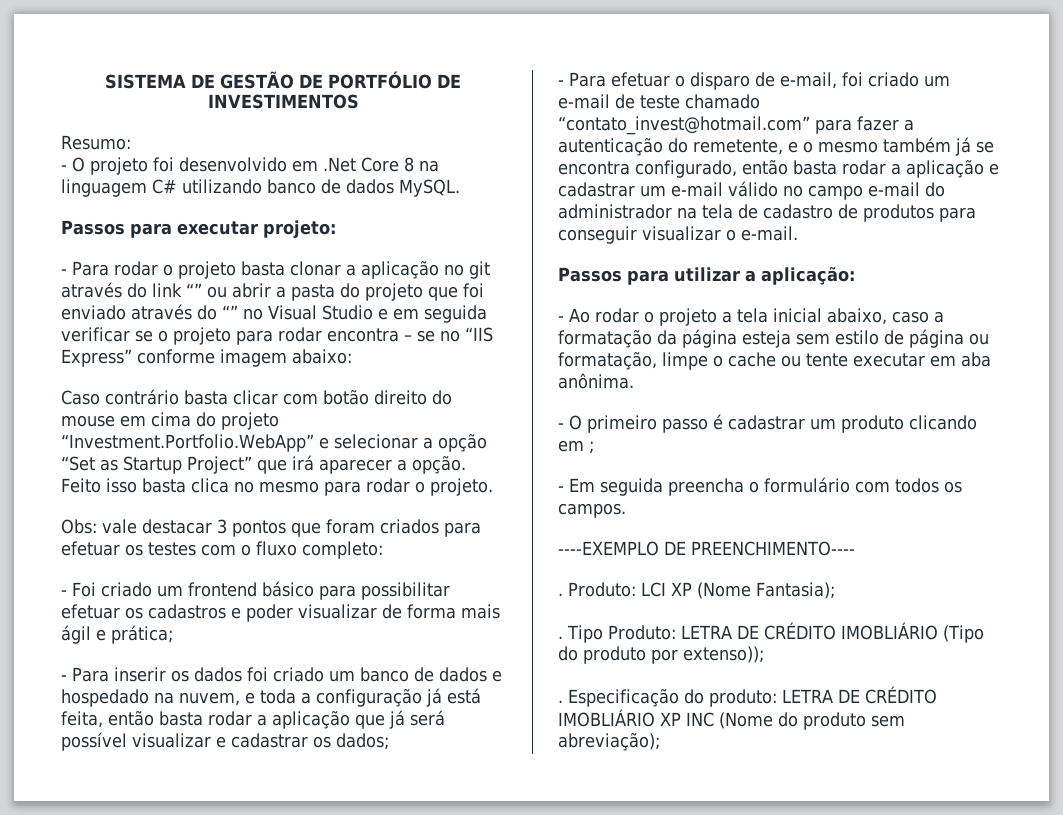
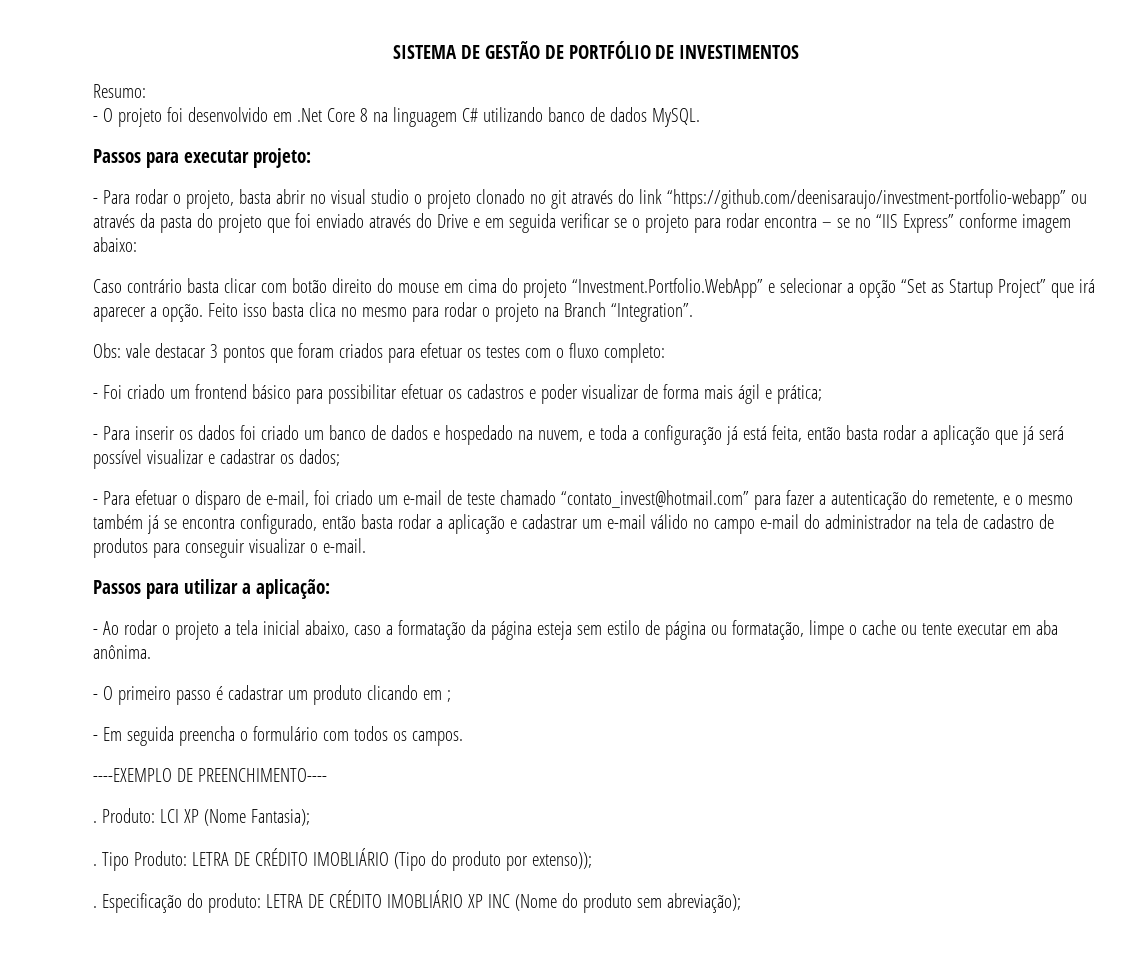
- - Para rodar o projeto basta clonar a aplicação no git através do link “” ou abrir a pasta do projeto que foi enviado através do “” no Visual Studio e em seguida verificar se o projeto para rodar encontra – se no “IIS Express” conforme imagem abaixo:
+ - Para rodar o projeto, basta abrir no visual studio o projeto clonado no git através do link “https://github.com/deenisaraujo/investment-portfolio-webapp” ou através da pasta do projeto que foi enviado através do Drive e em seguida verificar se o projeto para rodar encontra – se no “IIS Express” conforme imagem abaixo:
- Feito isso basta clica no mesmo para rodar o projeto.
+ Feito isso basta clica no mesmo para rodar o projeto na Branch “Integration”.

